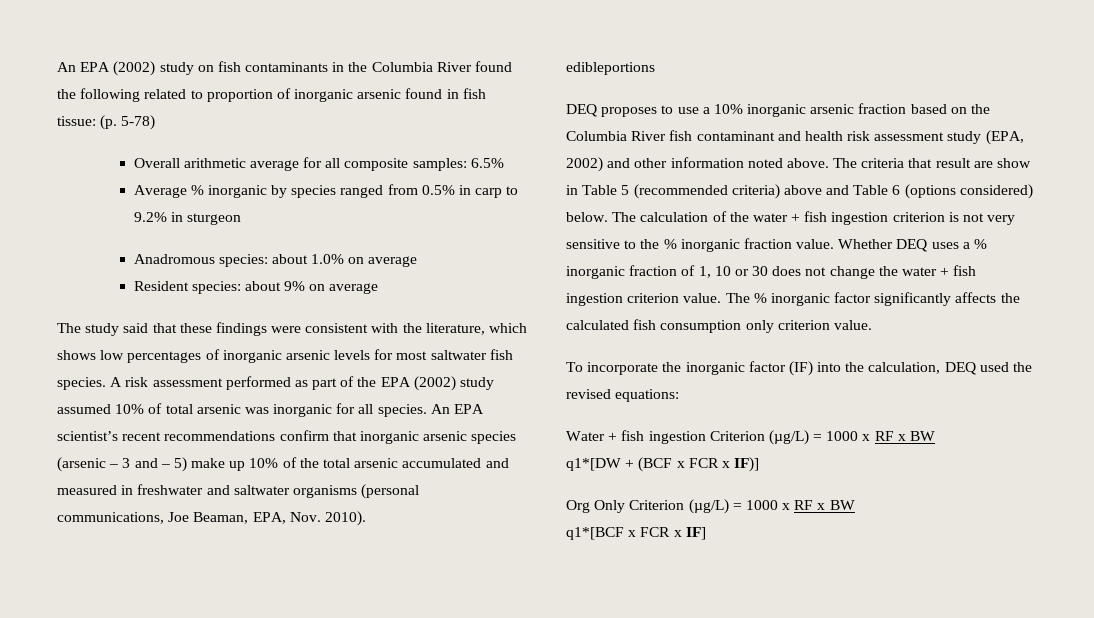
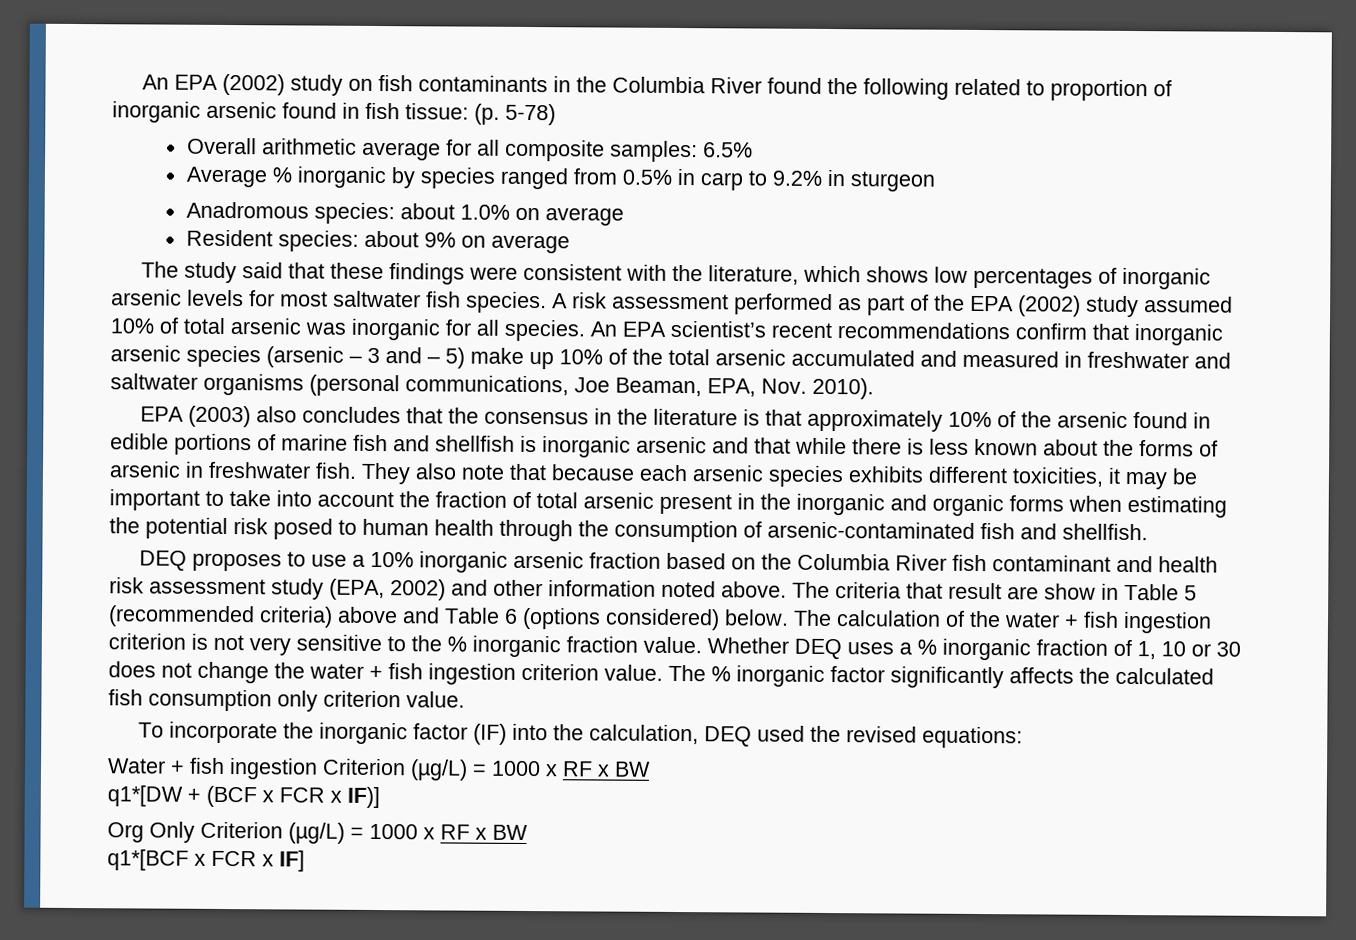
- edibleportions
+ EPA (2003) also concludes that the consensus in the literature is that approximately 10% of the arsenic found in edible portions of marine fish and shellfish is inorganic arsenic and that while there is less known about the forms of arsenic in freshwater fish. They also note that because each arsenic species exhibits different toxicities, it may be important to take into account the fraction of total arsenic present in the inorganic and organic forms when estimating the potential risk posed to human health through the consumption of arsenic-contaminated fish and shellfish.

